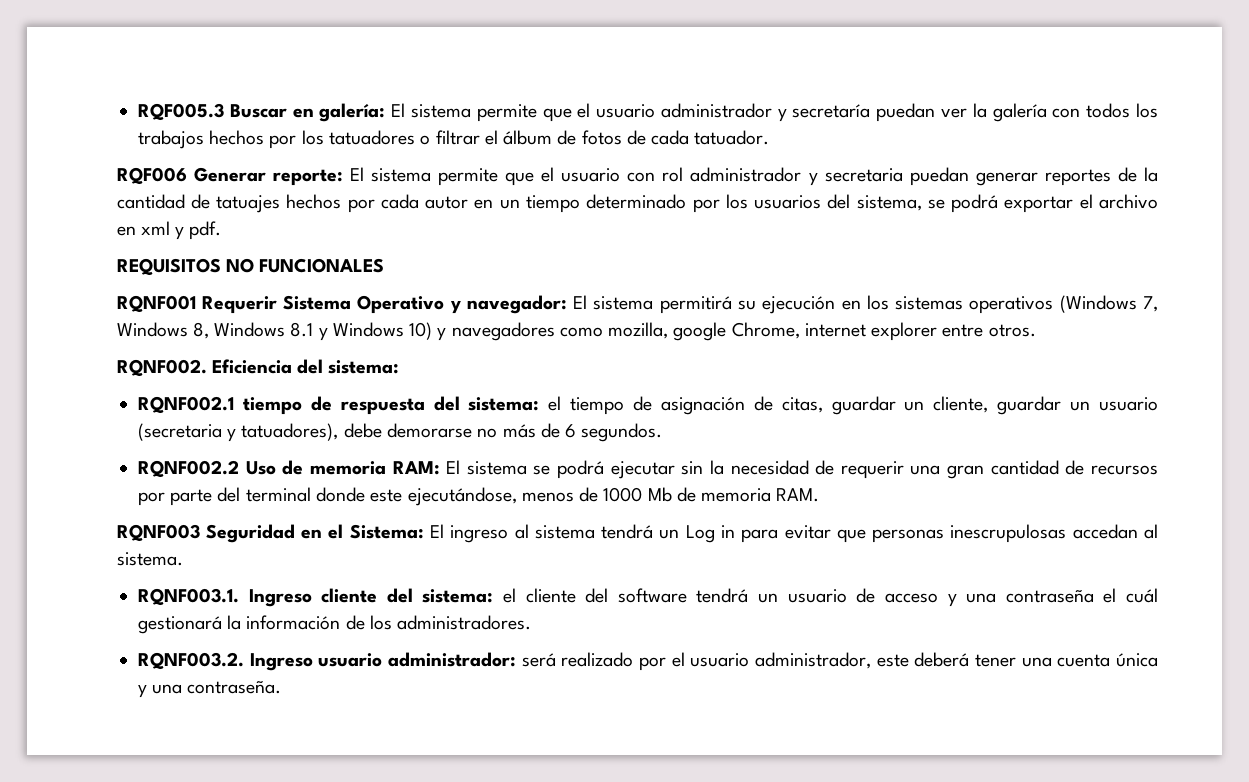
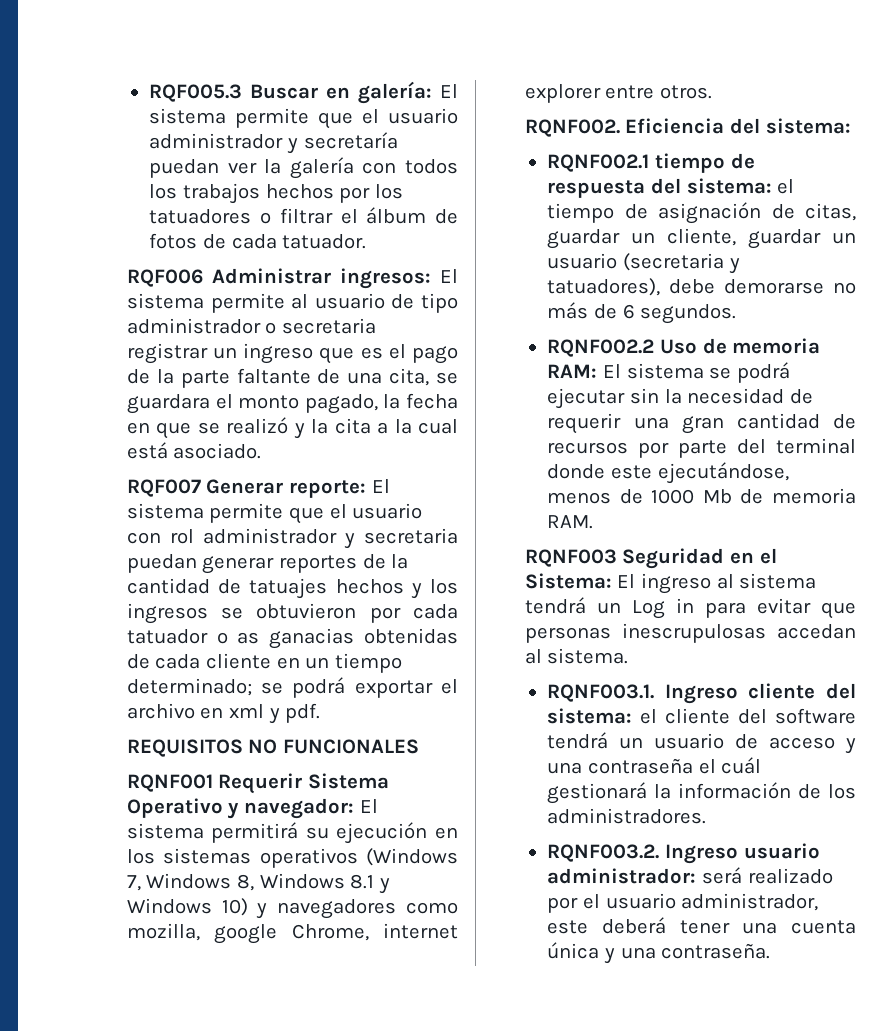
- RQF006 Generar reporte: El sistema permite que el usuario con rol administrador y secretaria puedan generar reportes de la cantidad de tatuajes hechos por cada autor en un tiempo determinado por los usuarios del sistema, se podrá exportar el archivo en xml y pdf.
+ RQF006 Administrar ingresos: El sistema permite al usuario de tipo administrador o secretaria registrar un ingreso que es el pago de la parte faltante de una cita, se guardara el monto pagado, la fecha en que se realizó y la cita a la cual está asociado.
+ RQF007 Generar reporte: El sistema permite que el usuario con rol administrador y secretaria puedan generar reportes de la cantidad de tatuajes hechos y los ingresos se obtuvieron por cada tatuador o as ganacias obtenidas de cada cliente en un tiempo determinado; se podrá exportar el archivo en xml y pdf.

